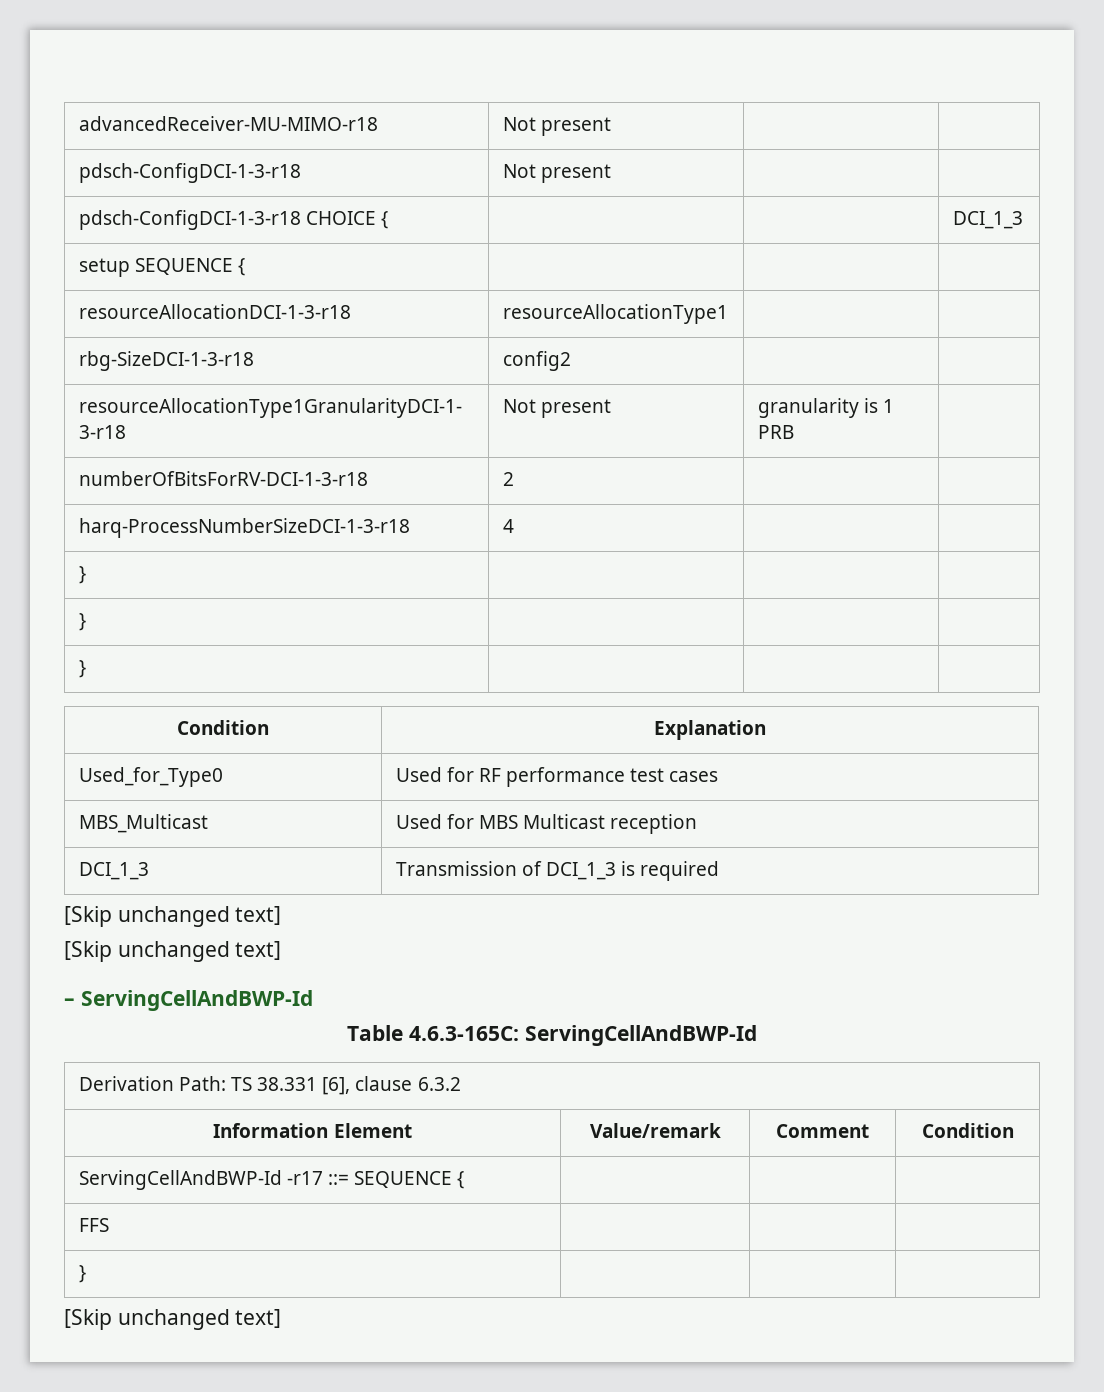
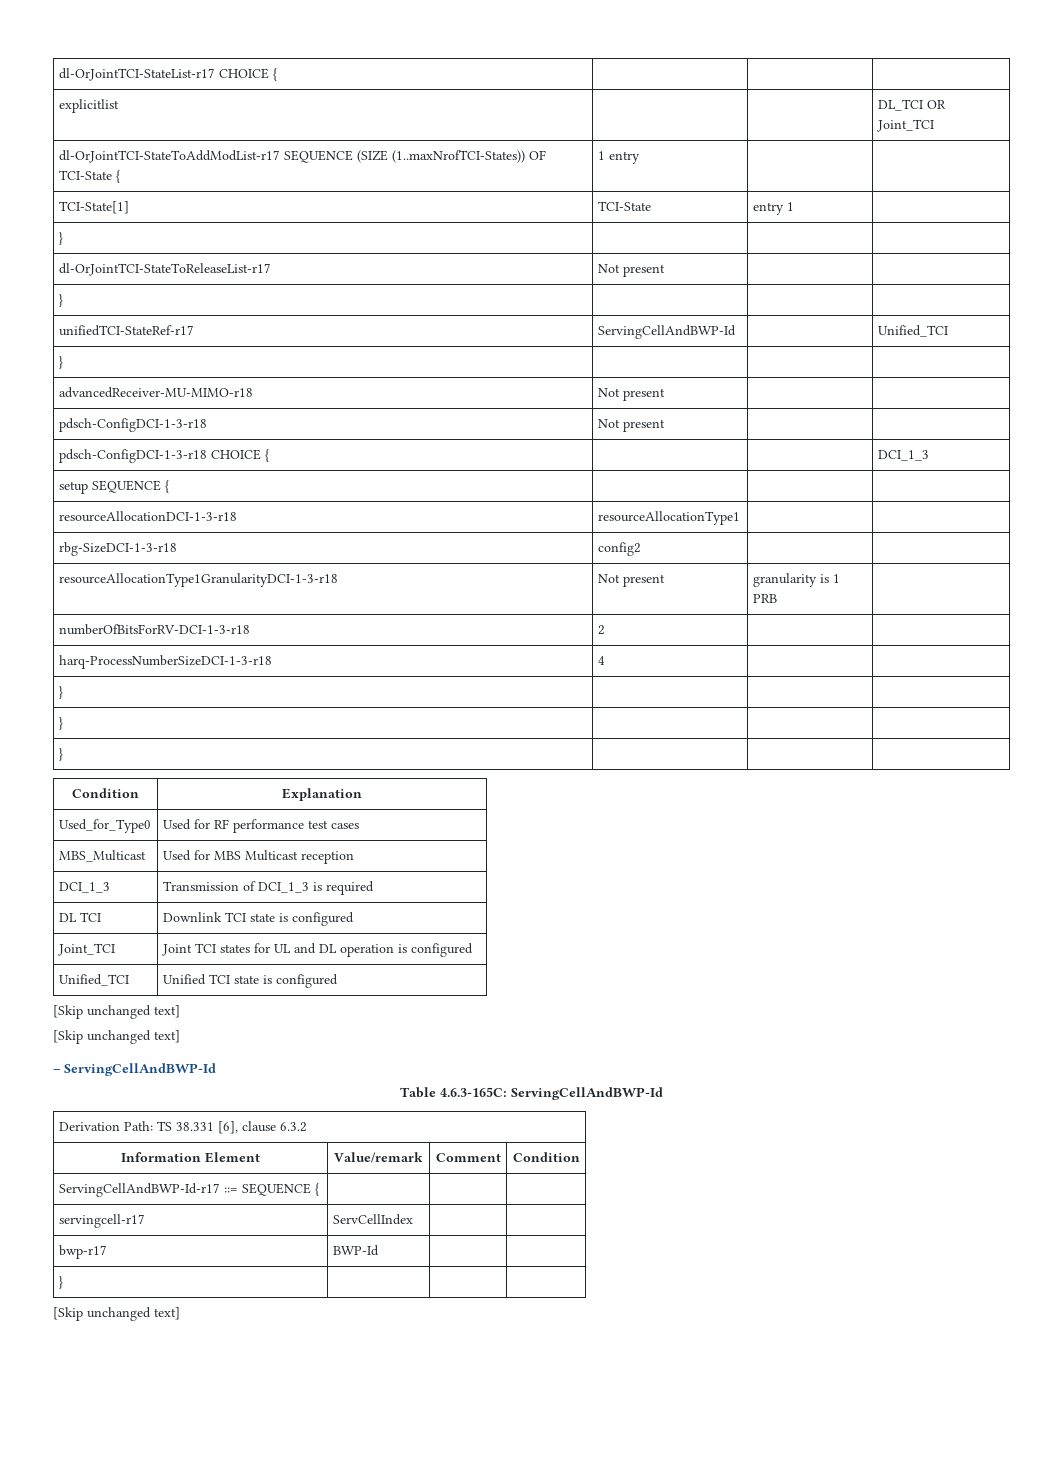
+ dl-OrJointTCI-StateList-r17 CHOICE { | | |
+ explicitlist | | | DL_TCI OR Joint_TCI
+ dl-OrJointTCI-StateToAddModList-r17 SEQUENCE (SIZE (1..maxNrofTCI-States)) OF TCI-State { | 1 entry | |
+ TCI-State[1] | TCI-State | entry 1 |
+ } | | |
+ dl-OrJointTCI-StateToReleaseList-r17 | Not present | |
+ } | | |
+ unifiedTCI-StateRef-r17 | ServingCellAndBWP-Id | | Unified_TCI
+ } | | |
+ DL TCI | Downlink TCI state is configured
+ Joint_TCI | Joint TCI states for UL and DL operation is configured
+ Unified_TCI | Unified TCI state is configured
- ServingCellAndBWP-Id -r17 ::= SEQUENCE { | | |
+ ServingCellAndBWP-Id-r17 ::= SEQUENCE { | | |
- FFS | | |
+ servingcell-r17 | ServCellIndex | |
+ bwp-r17 | BWP-Id | |

